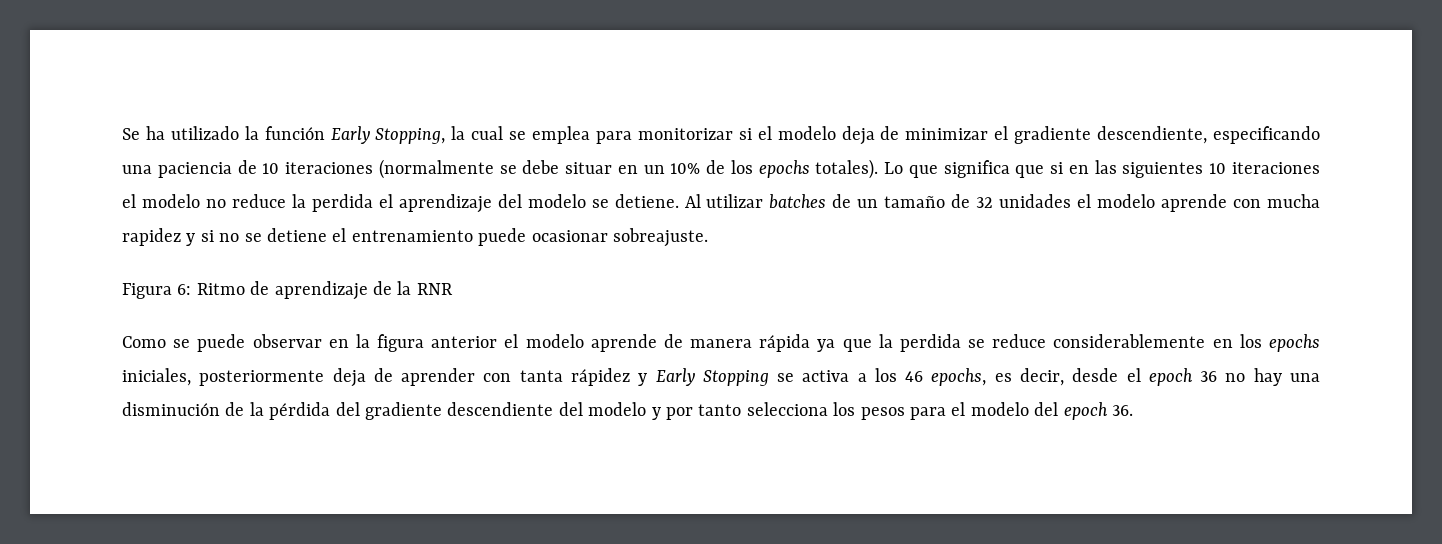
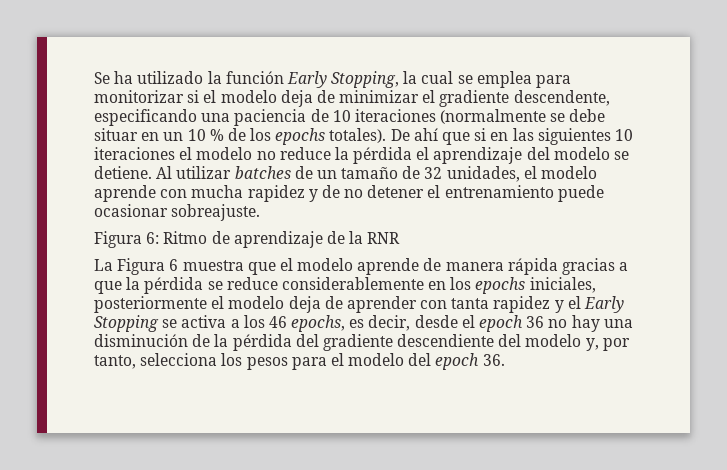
- Se ha utilizado la función Early Stopping, la cual se emplea para monitorizar si el modelo deja de minimizar el gradiente descendiente, especificando una paciencia de 10 iteraciones (normalmente se debe situar en un 10% de los epochs totales).
+ Se ha utilizado la función Early Stopping, la cual se emplea para monitorizar si el modelo deja de minimizar el gradiente descendente, especificando una paciencia de 10 iteraciones (normalmente se debe situar en un 10 % de los epochs totales).
- Lo que significa que si en las siguientes 10 iteraciones el modelo no reduce la perdida el aprendizaje del modelo se detiene.
+ De ahí que si en las siguientes 10 iteraciones el modelo no reduce la pérdida el aprendizaje del modelo se detiene.
- Al utilizar batches de un tamaño de 32 unidades el modelo aprende con mucha rapidez y si no se detiene el entrenamiento puede ocasionar sobreajuste.
+ Al utilizar batches de un tamaño de 32 unidades, el modelo aprende con mucha rapidez y de no detener el entrenamiento puede ocasionar sobreajuste.
- Como se puede observar en la figura anterior el modelo aprende de manera rápida ya que la perdida se reduce considerablemente en los epochs iniciales, posteriormente deja de aprender con tanta rápidez y Early Stopping se activa a los 46 epochs, es decir, desde el epoch 36 no hay una disminución de la pérdida del gradiente descendiente del modelo y por tanto selecciona los pesos para el modelo del epoch 36.
+ La Figura 6 muestra que el modelo aprende de manera rápida gracias a que la pérdida se reduce considerablemente en los epochs iniciales, posteriormente el modelo deja de aprender con tanta rapidez y el Early Stopping se activa a los 46 epochs, es decir, desde el epoch 36 no hay una disminución de la pérdida del gradiente descendiente del modelo y, por tanto, selecciona los pesos para el modelo del epoch 36.

